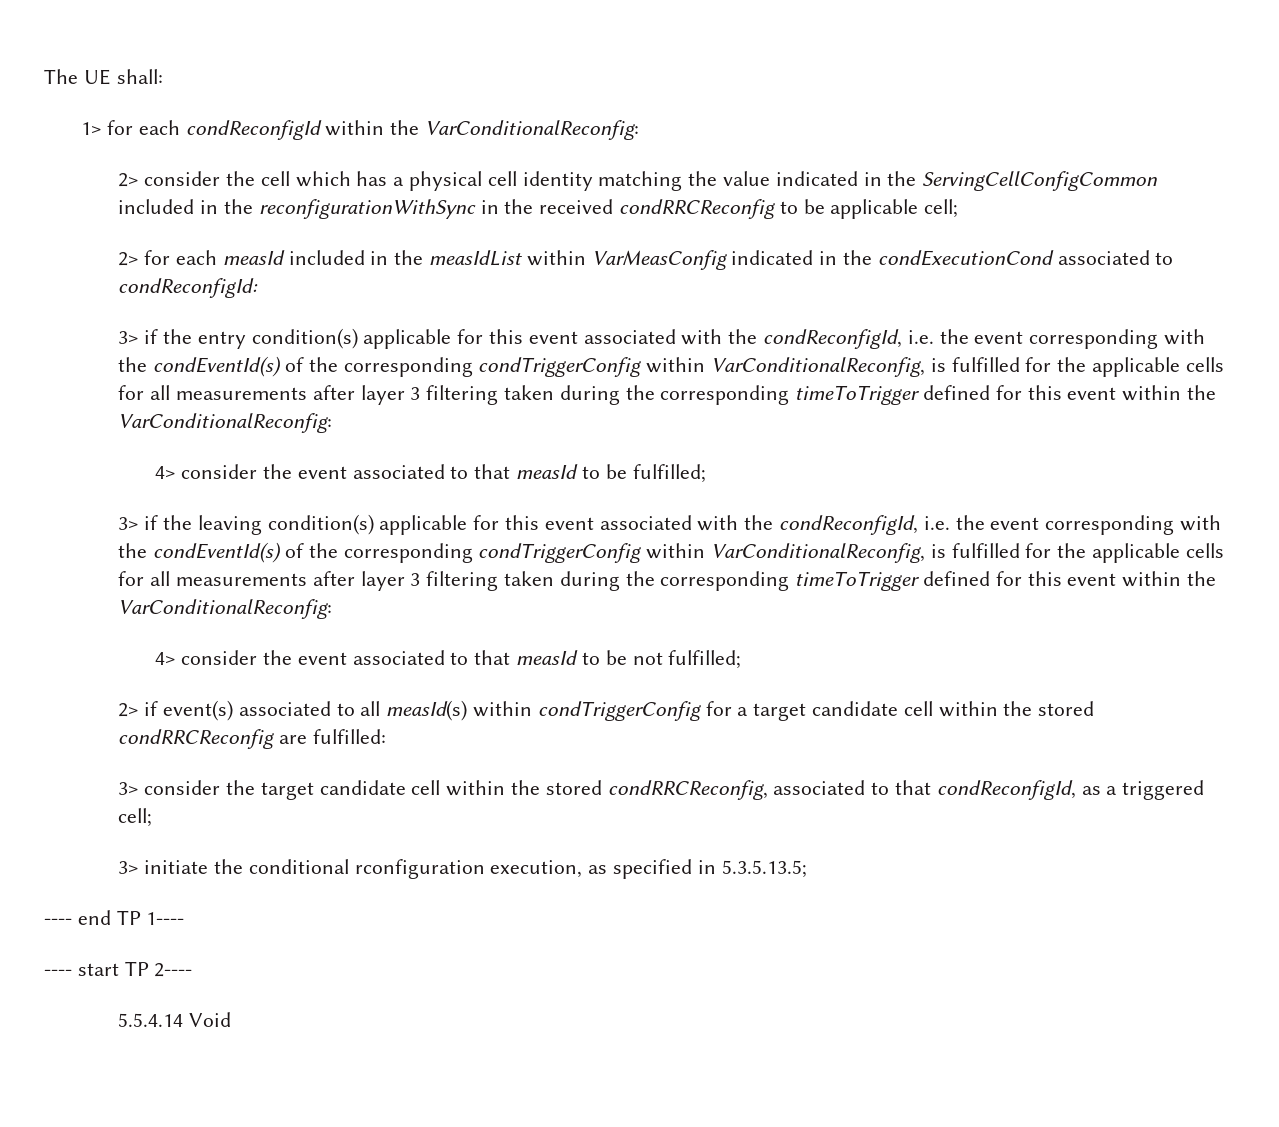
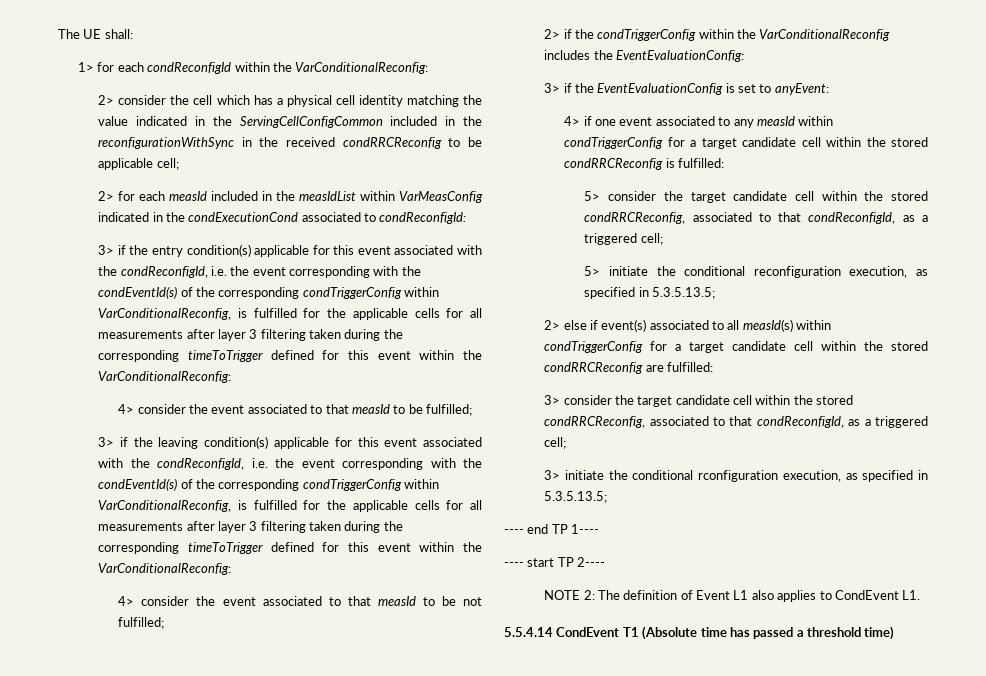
- 2> if event(s) associated to all measId(s) within condTriggerConfig for a target candidate cell within the stored condRRCReconfig are fulfilled:
+ 2> if the condTriggerConfig within the VarConditionalReconfig includes the EventEvaluationConfig:
+ 3> if the EventEvaluationConfig is set to anyEvent:
+ 4> if one event associated to any measId within condTriggerConfig for a target candidate cell within the stored condRRCReconfig is fulfilled:
+ 5> consider the target candidate cell within the stored condRRCReconfig, associated to that condReconfigId, as a triggered cell;
+ 5> initiate the conditional reconfiguration execution, as specified in 5.3.5.13.5;
+ 2> else if event(s) associated to all measId(s) within condTriggerConfig for a target candidate cell within the stored condRRCReconfig are fulfilled:
- 5.5.4.14 Void
+ NOTE 2: The definition of Event L1 also applies to CondEvent L1.
+ 5.5.4.14 CondEvent T1 (Absolute time has passed a threshold time)

